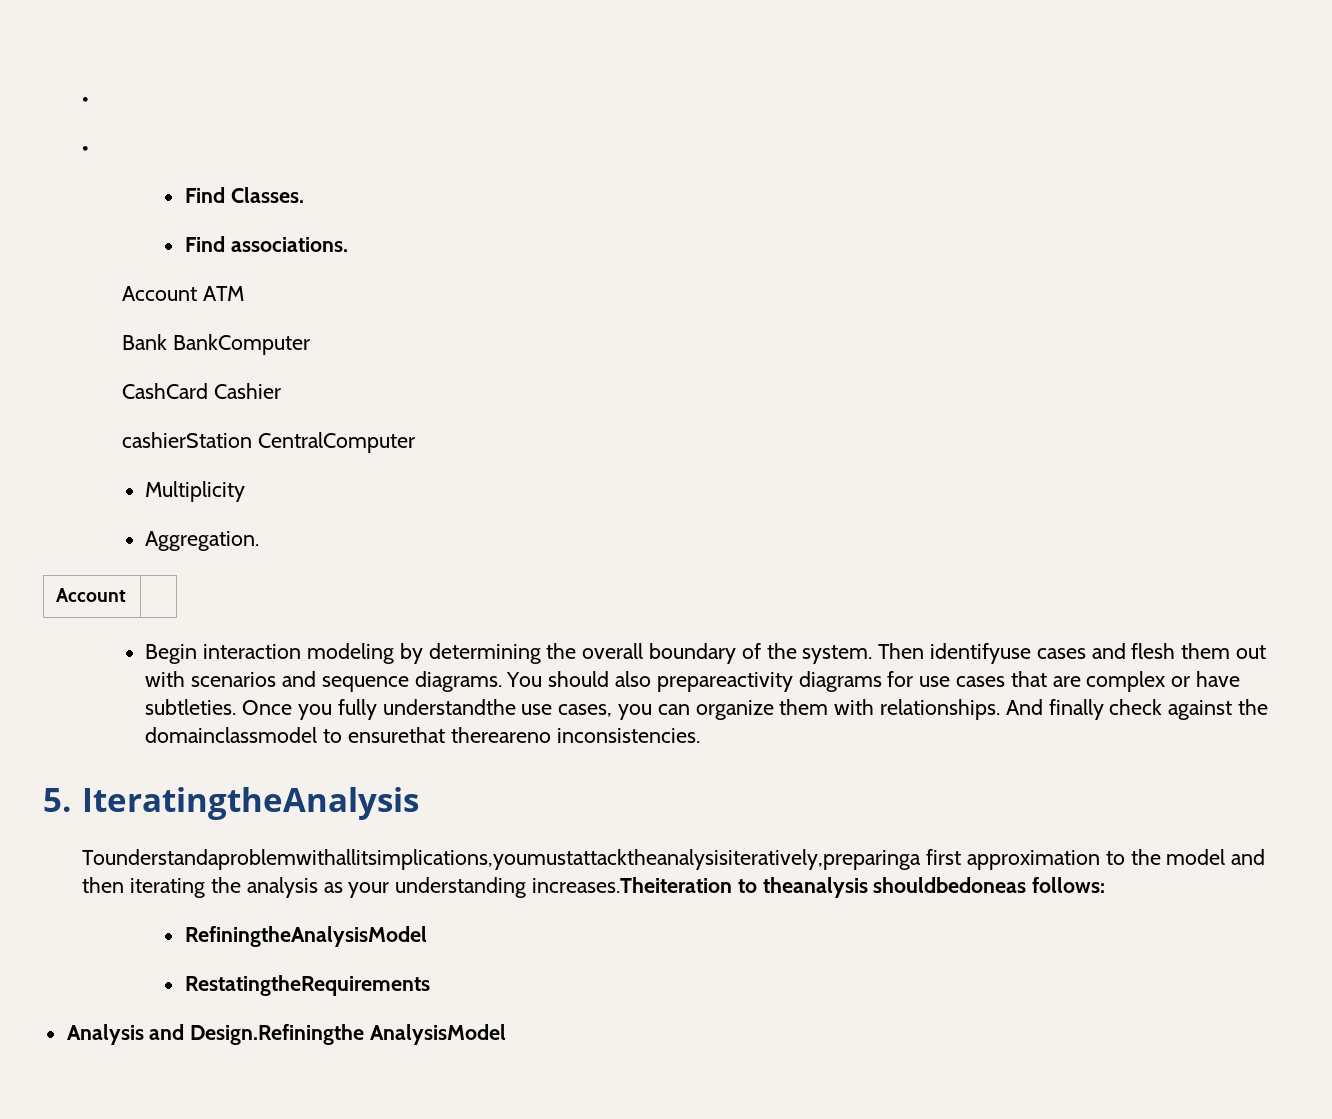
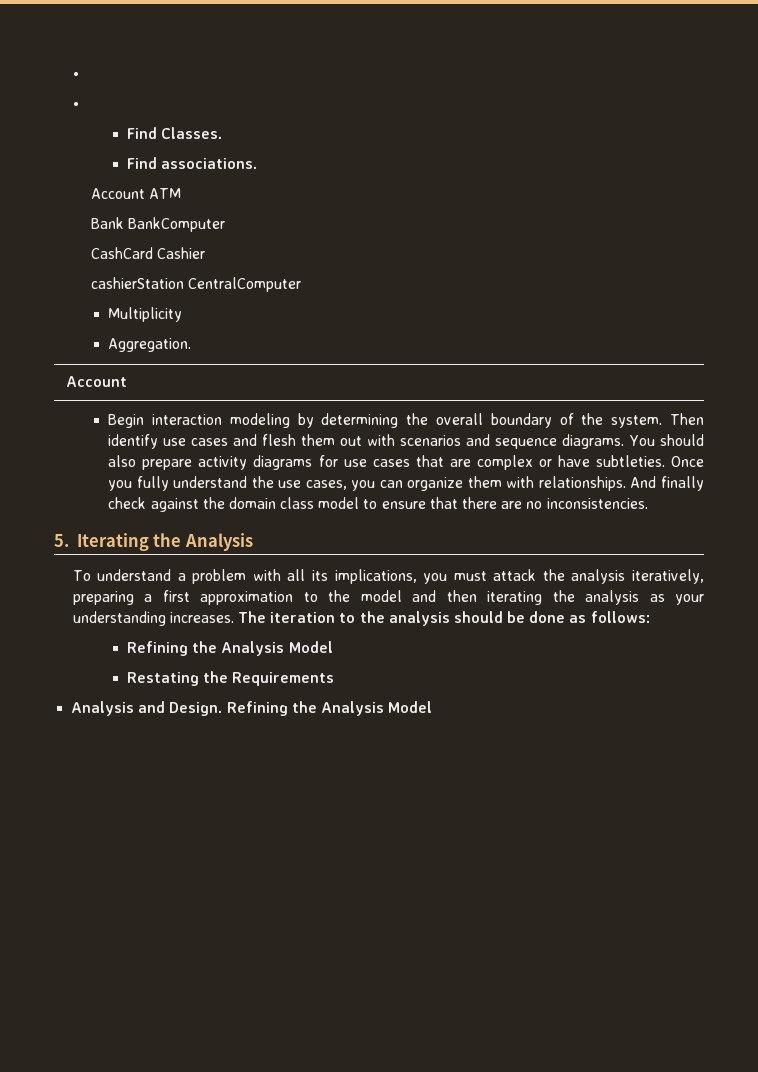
- Then identifyuse cases and flesh them out with scenarios and sequence diagrams.
+ Then identify use cases and flesh them out with scenarios and sequence diagrams.
- You should also prepareactivity diagrams for use cases that are complex or have subtleties.
+ You should also prepare activity diagrams for use cases that are complex or have subtleties.
- Once you fully understandthe use cases, you can organize them with relationships.
+ Once you fully understand the use cases, you can organize them with relationships.
- And finally check against the domainclassmodel to ensurethat thereareno inconsistencies.
- 5. IteratingtheAnalysis
- Tounderstandaproblemwithallitsimplications,youmustattacktheanalysisiteratively,preparinga first approximation to the model and then iterating the analysis as your understanding increases.Theiteration to theanalysis shouldbedoneas follows:
- RefiningtheAnalysisModel
- RestatingtheRequirements
- Analysis and Design.Refiningthe AnalysisModel
+ And finally check against the domain class model to ensure that there are no inconsistencies.
+ 5. Iterating the Analysis
+ To understand a problem with all its implications, you must attack the analysis iteratively, preparing a first approximation to the model and then iterating the analysis as your understanding increases. The iteration to the analysis should be done as follows:
+ Refining the Analysis Model
+ Restating the Requirements
+ Analysis and Design. Refining the Analysis Model

